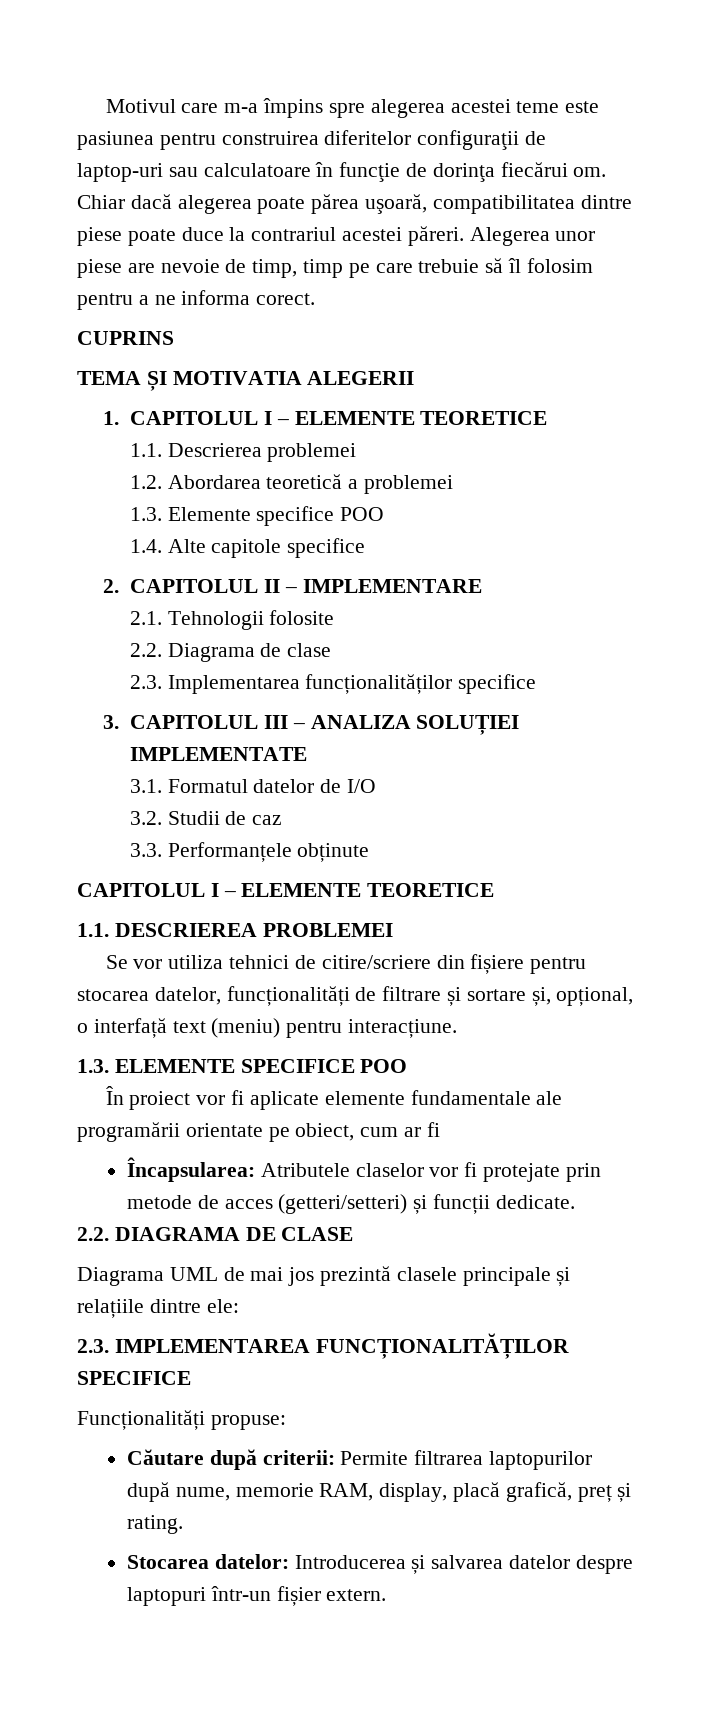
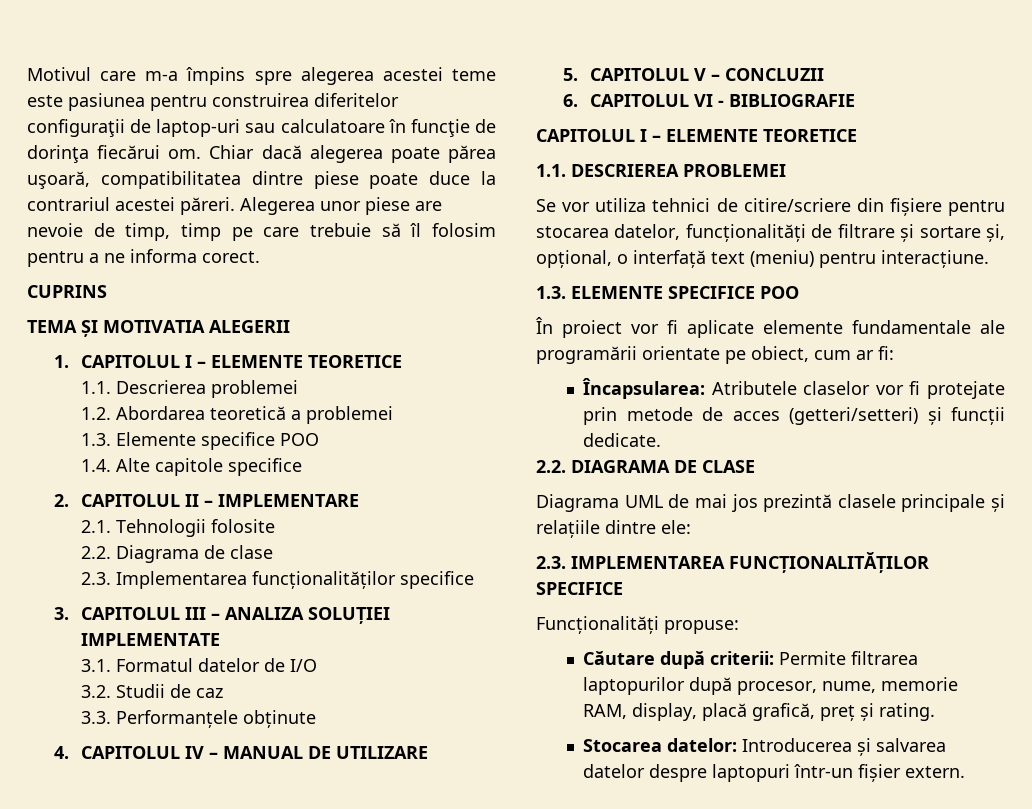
+ 4. CAPITOLUL IV – MANUAL DE UTILIZARE
+ 5. CAPITOLUL V – CONCLUZII
+ 6. CAPITOLUL VI - BIBLIOGRAFIE
- În proiect vor fi aplicate elemente fundamentale ale programării orientate pe obiect, cum ar fi
+ În proiect vor fi aplicate elemente fundamentale ale programării orientate pe obiect, cum ar fi:
- Căutare după criterii: Permite filtrarea laptopurilor după nume, memorie RAM, display, placă grafică, preț și rating.
+ Căutare după criterii: Permite filtrarea laptopurilor după procesor, nume, memorie RAM, display, placă grafică, preț și rating.

